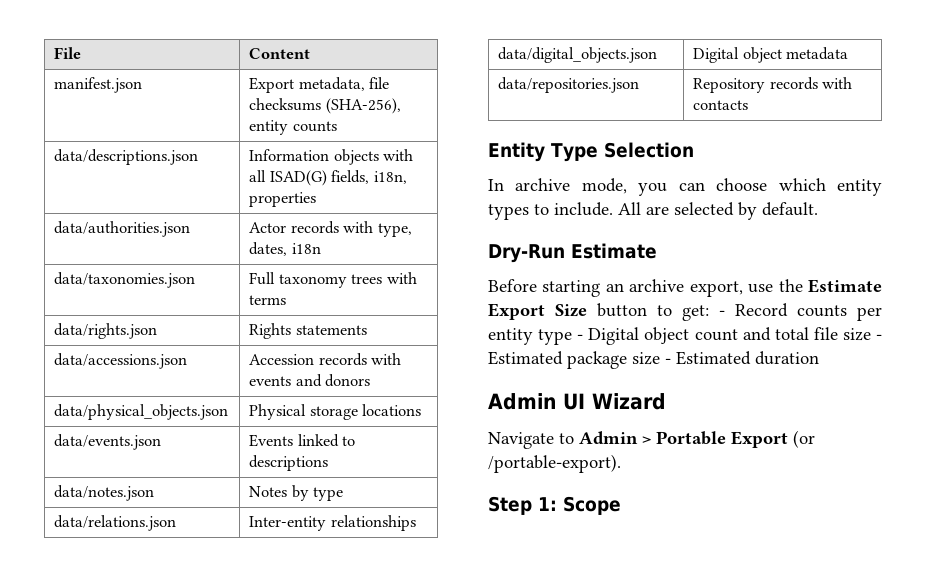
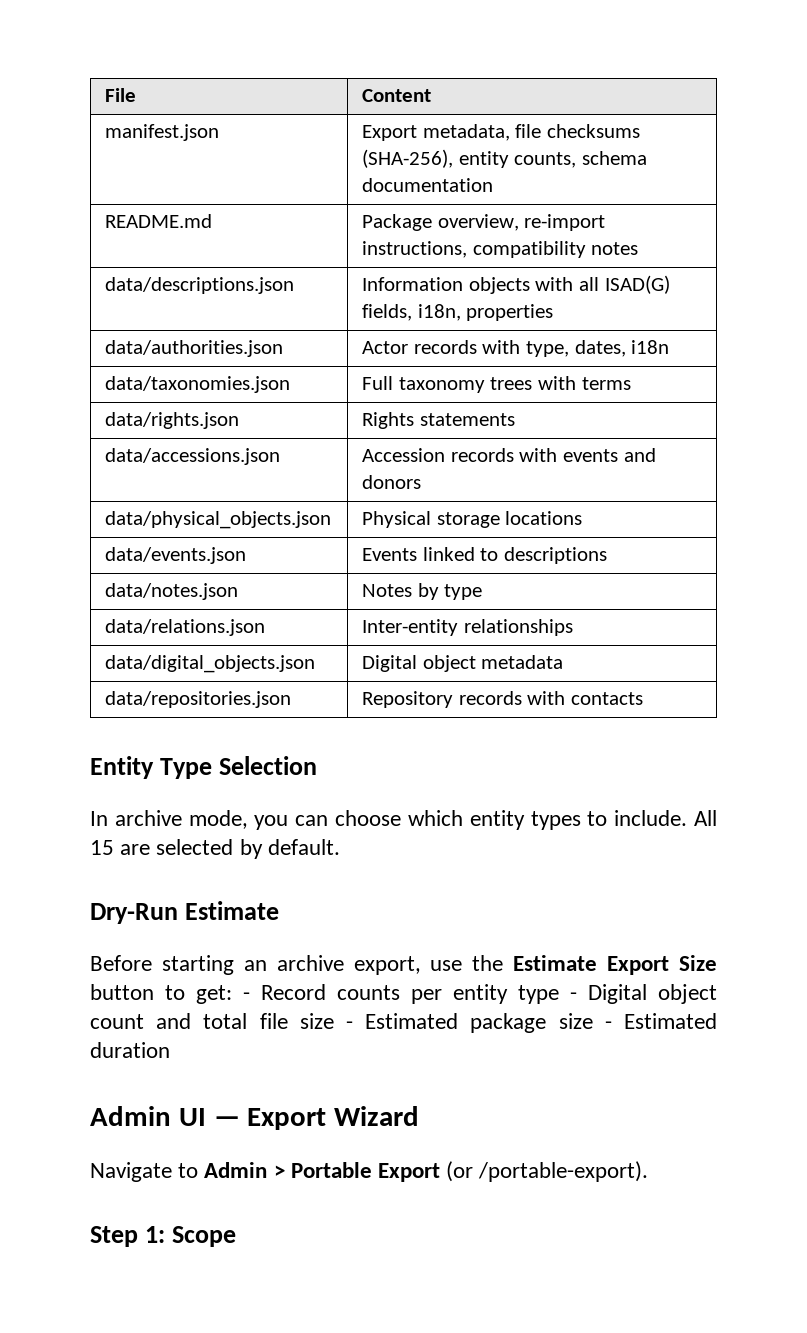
- manifest.json | Export metadata, file checksums (SHA-256), entity counts
+ manifest.json | Export metadata, file checksums (SHA-256), entity counts, schema documentation
+ README.md | Package overview, re-import instructions, compatibility notes
- All are selected by default.
+ All 15 are selected by default.
- Admin UI Wizard
+ Admin UI — Export Wizard

